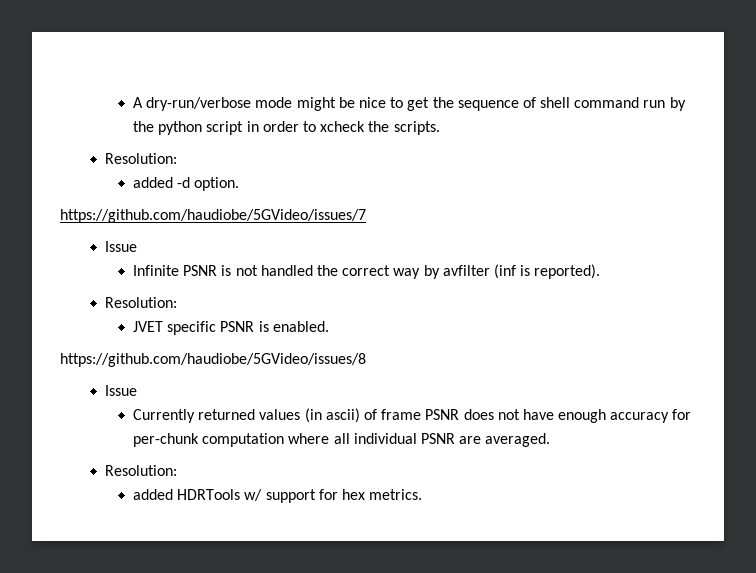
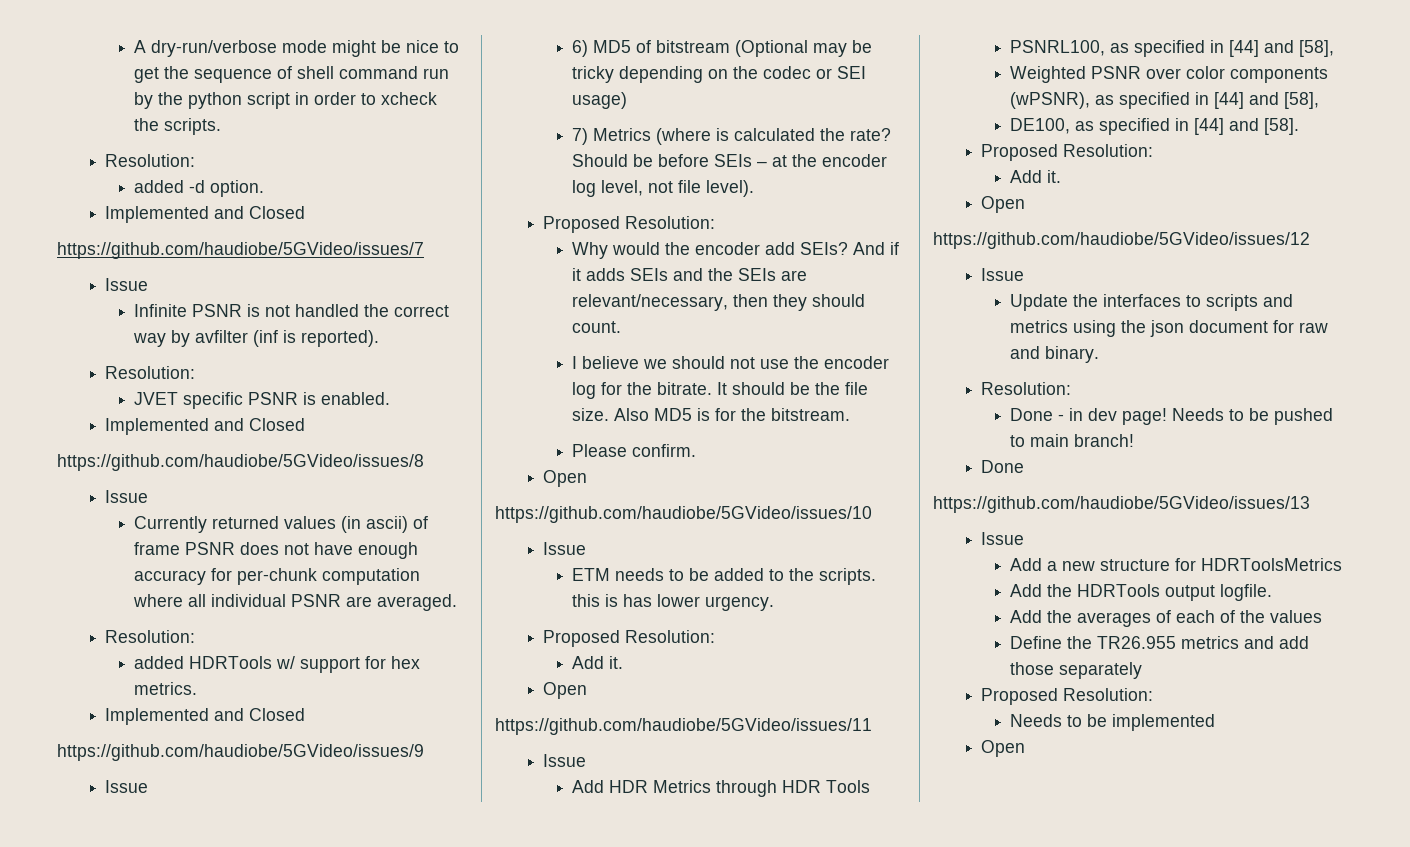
  added -d option.
+ Implemented and Closed
  JVET specific PSNR is enabled.
+ Implemented and Closed
  added HDRTools w/ support for hex metrics.
+ Implemented and Closed
+ https://github.com/haudiobe/5GVideo/issues/9
+ Issue
+ 6) MD5 of bitstream (Optional may be tricky depending on the codec or SEI usage)
+ 7) Metrics (where is calculated the rate? Should be before SEIs – at the encoder log level, not file level).
+ Proposed Resolution:
+ Why would the encoder add SEIs? And if it adds SEIs and the SEIs are relevant/necessary, then they should count.
+ I believe we should not use the encoder log for the bitrate. It should be the file size. Also MD5 is for the bitstream.
+ Please confirm.
+ Open
+ https://github.com/haudiobe/5GVideo/issues/10
+ Issue
+ ETM needs to be added to the scripts. this is has lower urgency.
+ Proposed Resolution:
+ Add it.
+ Open
+ https://github.com/haudiobe/5GVideo/issues/11
+ Issue
+ Add HDR Metrics through HDR Tools
+ PSNRL100, as specified in [44] and [58],
+ Weighted PSNR over color components (wPSNR), as specified in [44] and [58],
+ DE100, as specified in [44] and [58].
+ Proposed Resolution:
+ Add it.
+ Open
+ https://github.com/haudiobe/5GVideo/issues/12
+ Issue
+ Update the interfaces to scripts and metrics using the json document for raw and binary.
+ Resolution:
+ Done - in dev page! Needs to be pushed to main branch!
+ Done
+ https://github.com/haudiobe/5GVideo/issues/13
+ Issue
+ Add a new structure for HDRToolsMetrics
+ Add the HDRTools output logfile.
+ Add the averages of each of the values
+ Define the TR26.955 metrics and add those separately
+ Proposed Resolution:
+ Needs to be implemented
+ Open

